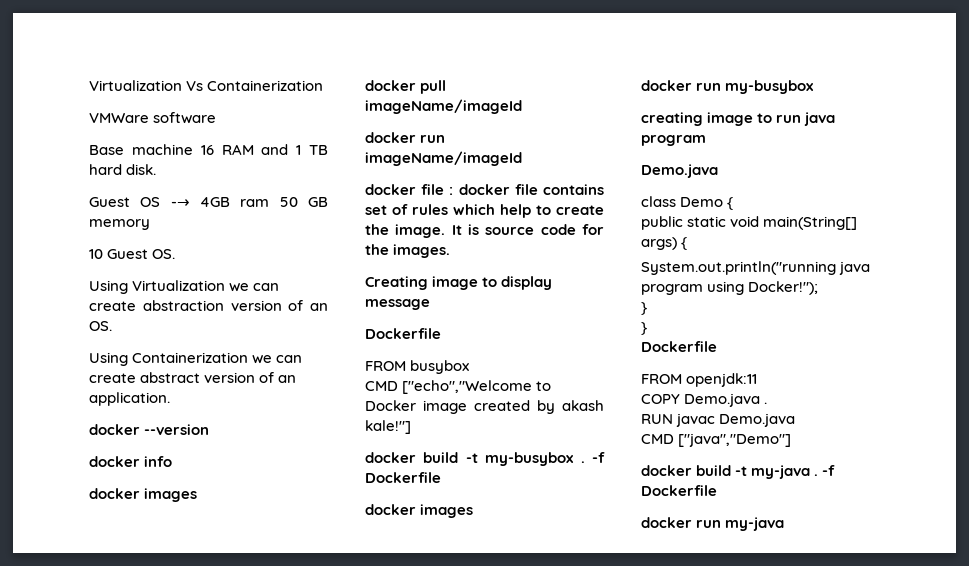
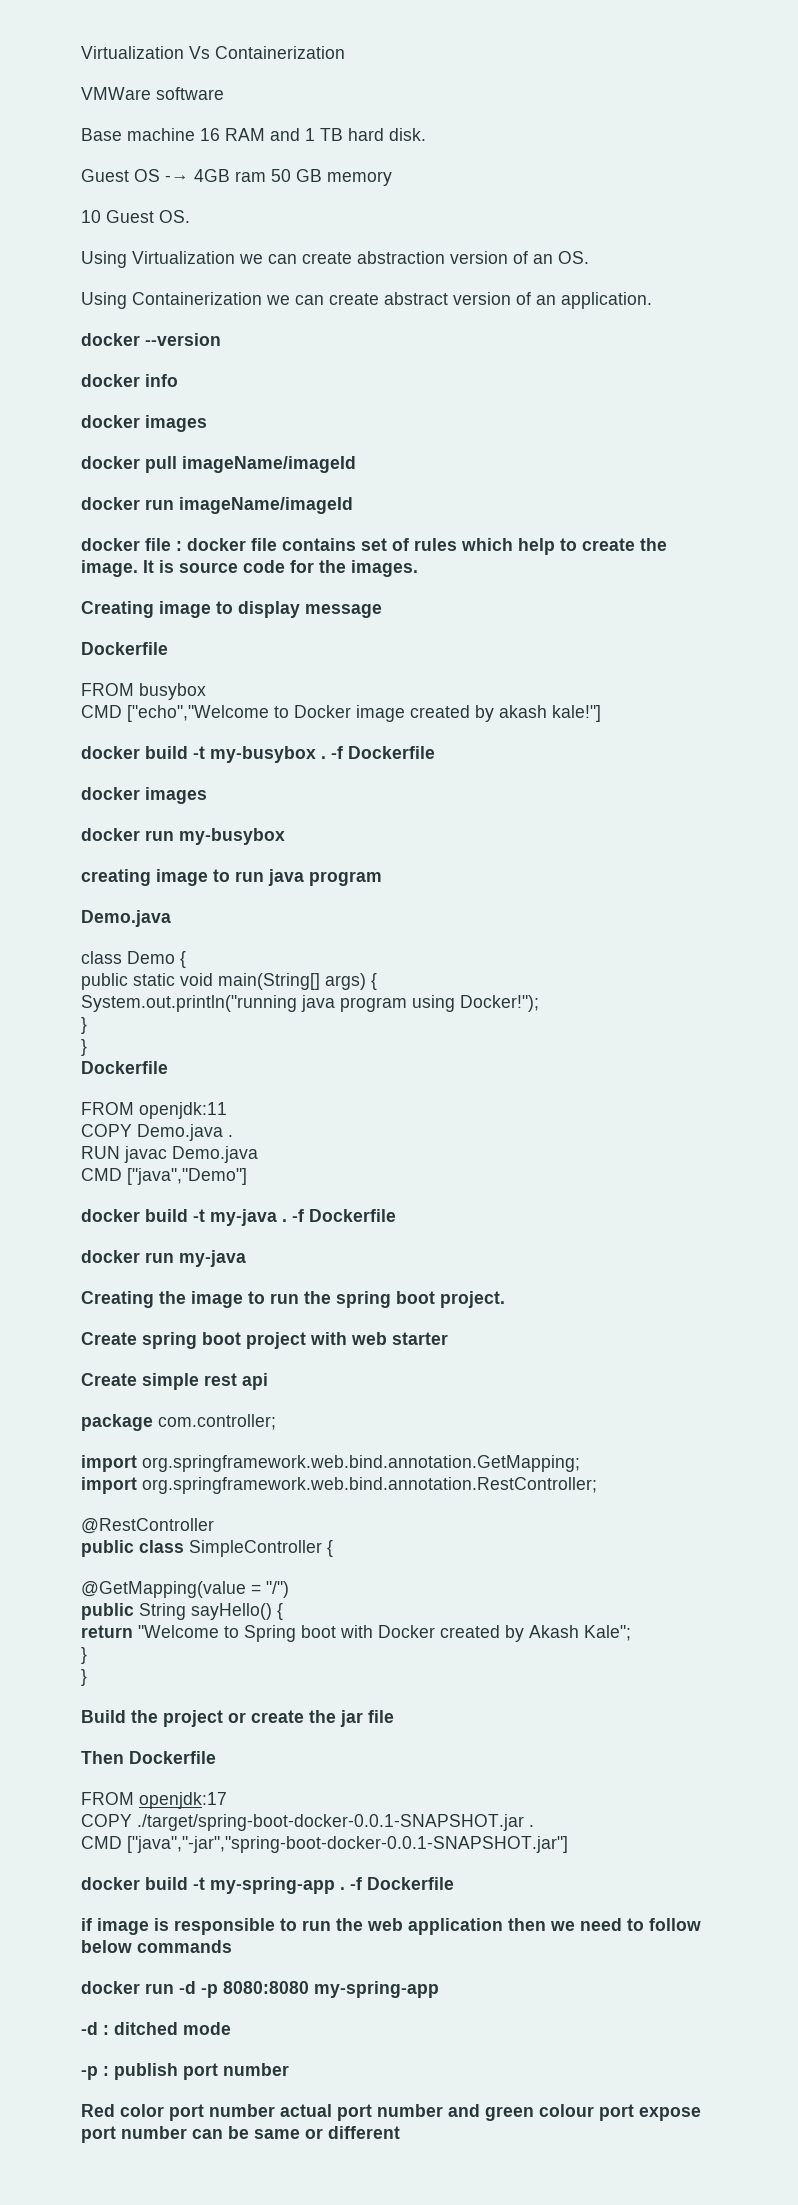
+ Creating the image to run the spring boot project.
+ Create spring boot project with web starter
+ Create simple rest api
+ package com.controller;
+ import org.springframework.web.bind.annotation.GetMapping;
+ import org.springframework.web.bind.annotation.RestController;
+ @RestController
+ public class SimpleController {
+ @GetMapping(value = "/")
+ public String sayHello() {
+ return "Welcome to Spring boot with Docker created by Akash Kale";
+ }
+ }
+ Build the project or create the jar file
+ Then Dockerfile
+ FROM openjdk:17
+ COPY ./target/spring-boot-docker-0.0.1-SNAPSHOT.jar .
+ CMD ["java","-jar","spring-boot-docker-0.0.1-SNAPSHOT.jar"]
+ docker build -t my-spring-app . -f Dockerfile
+ if image is responsible to run the web application then we need to follow below commands
+ docker run -d -p 8080:8080 my-spring-app
+ -d : ditched mode
+ -p : publish port number
+ Red color port number actual port number and green colour port expose port number can be same or different

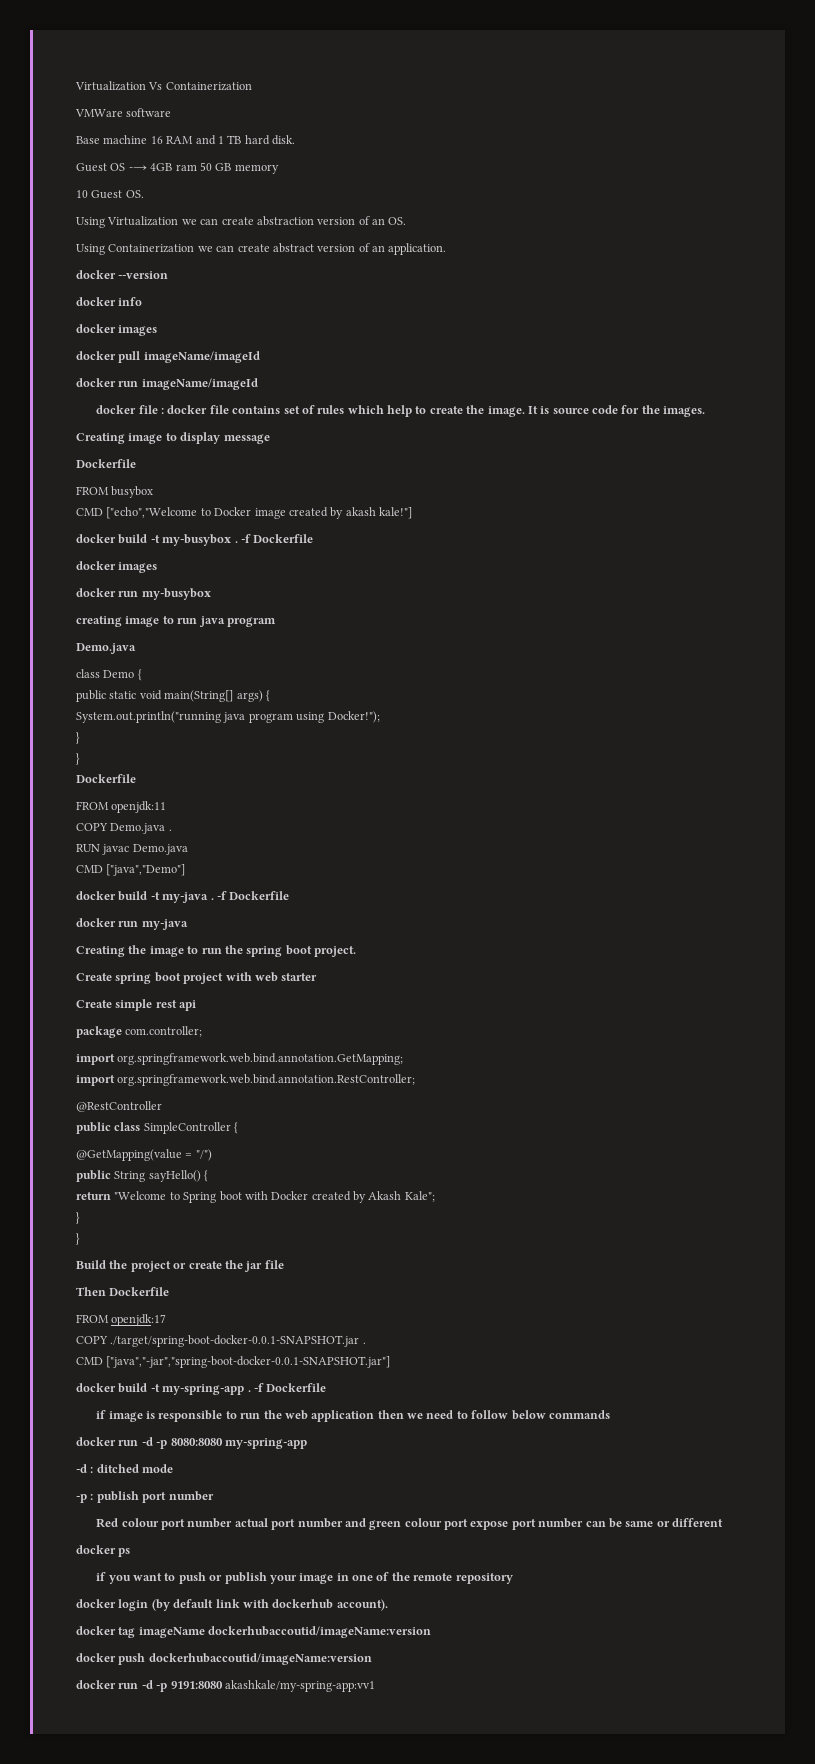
- Red color port number actual port number and green colour port expose port number can be same or different
+ Red colour port number actual port number and green colour port expose port number can be same or different
+ docker ps
+ if you want to push or publish your image in one of the remote repository
+ docker login (by default link with dockerhub account).
+ docker tag imageName dockerhubaccoutid/imageName:version
+ docker push dockerhubaccoutid/imageName:version
+ docker run -d -p 9191:8080 akashkale/my-spring-app:vv1

